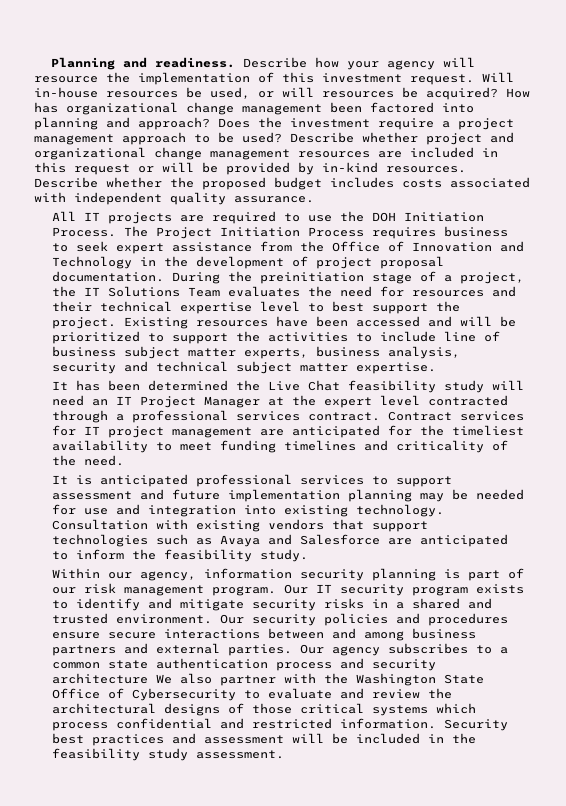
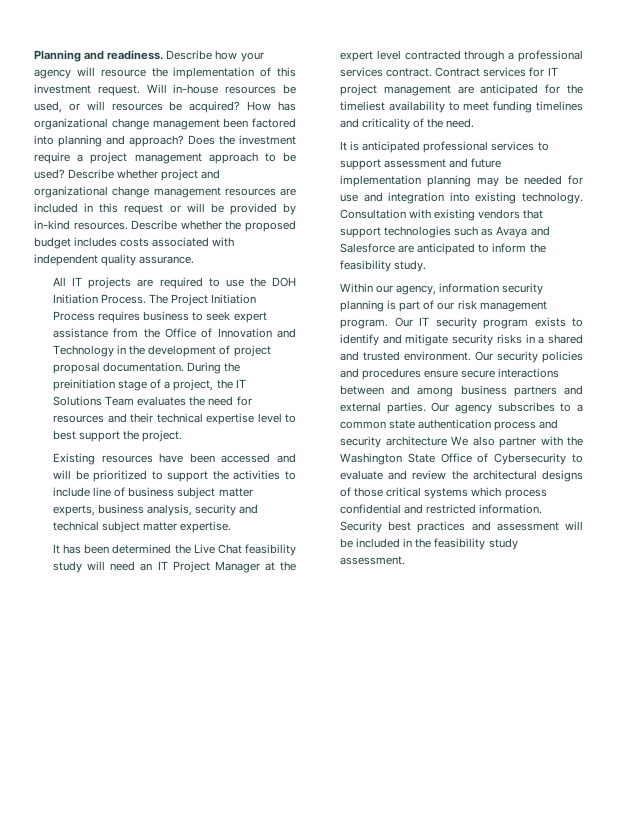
- During the preinitiation stage of a project, the IT Solutions Team evaluates the need for resources and their technical expertise level to best support the project. Existing resources have been accessed and will be prioritized to support the activities to include line of business subject matter experts, business analysis, security and technical subject matter expertise.
+ During the preinitiation stage of a project, the IT Solutions Team evaluates the need for resources and their technical expertise level to best support the project.
+ Existing resources have been accessed and will be prioritized to support the activities to include line of business subject matter experts, business analysis, security and technical subject matter expertise.

